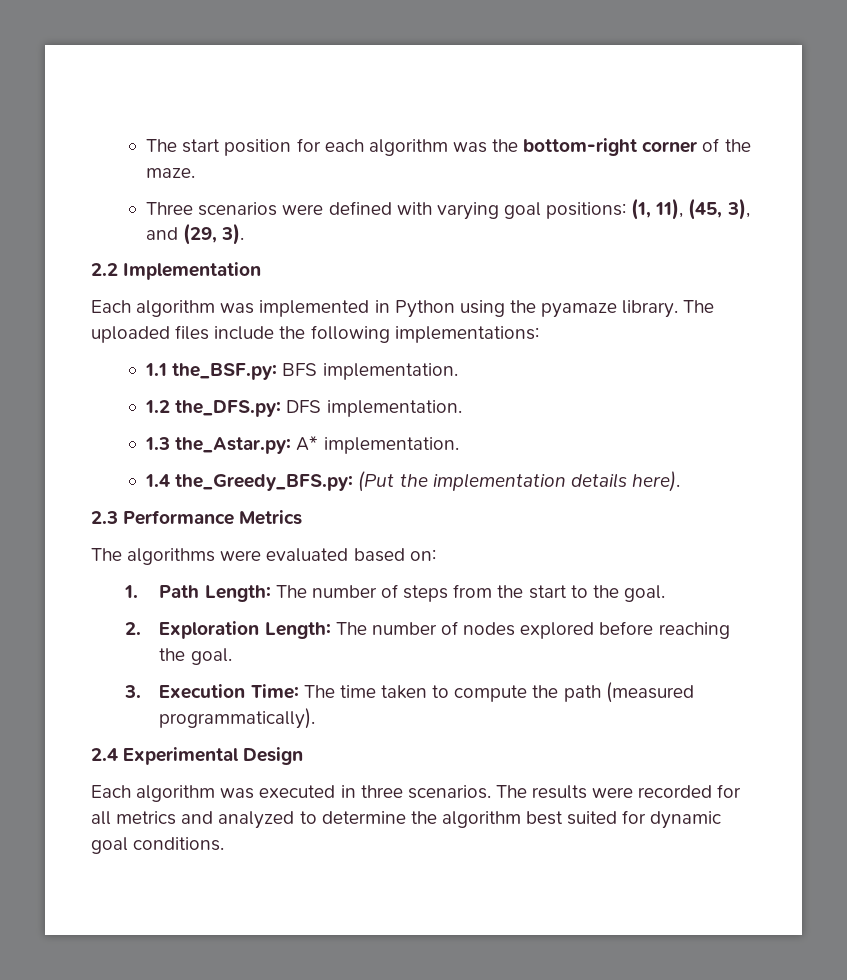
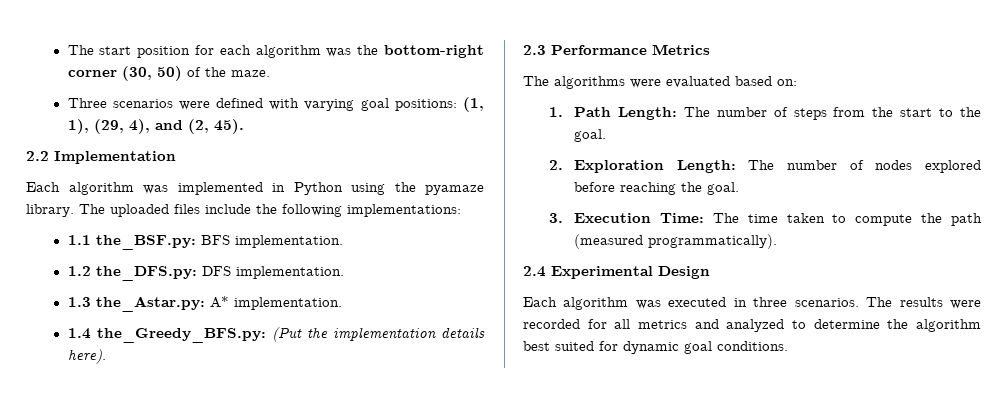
- The start position for each algorithm was the bottom-right corner of the maze.
+ The start position for each algorithm was the bottom-right corner (30, 50) of the maze.
- Three scenarios were defined with varying goal positions: (1, 11), (45, 3), and (29, 3).
+ Three scenarios were defined with varying goal positions: (1, 1), (29, 4), and (2, 45).

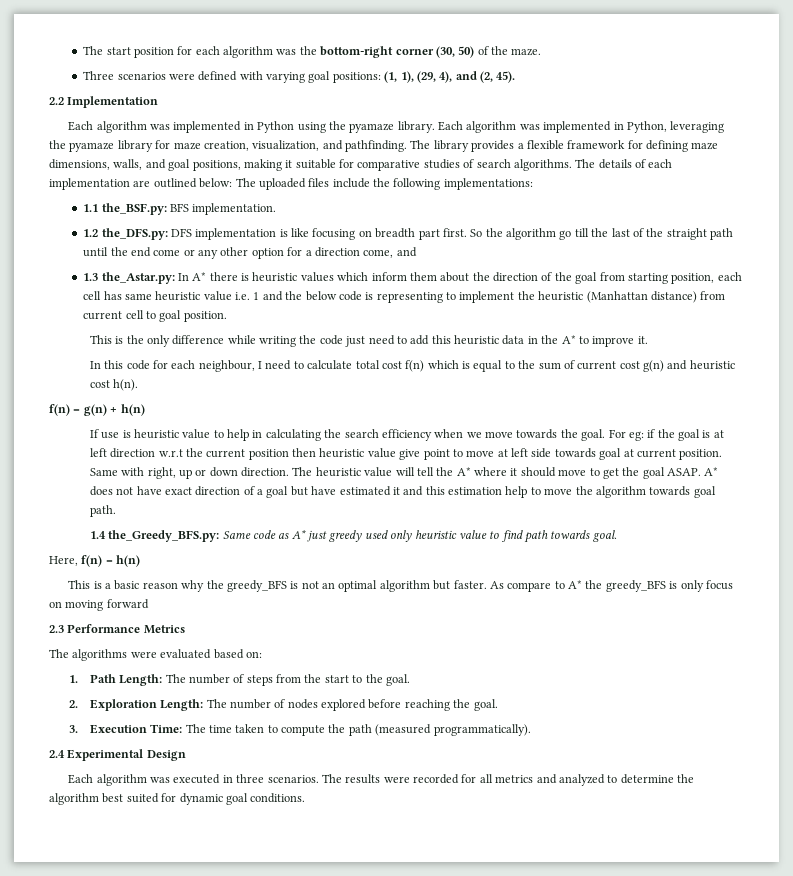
- The uploaded files include the following implementations:
+ Each algorithm was implemented in Python, leveraging the pyamaze library for maze creation, visualization, and pathfinding. The library provides a flexible framework for defining maze dimensions, walls, and goal positions, making it suitable for comparative studies of search algorithms. The details of each implementation are outlined below: The uploaded files include the following implementations:
- 1.2 the_DFS.py: DFS implementation.
- 1.3 the_Astar.py: A* implementation.
- 1.4 the_Greedy_BFS.py: (Put the implementation details here).
+ 1.2 the_DFS.py: DFS implementation is like focusing on breadth part first. So the algorithm go till the last of the straight path until the end come or any other option for a direction come, and
+ 1.3 the_Astar.py: In A* there is heuristic values which inform them about the direction of the goal from starting position, each cell has same heuristic value i.e. 1 and the below code is representing to implement the heuristic (Manhattan distance) from current cell to goal position.
+ This is the only difference while writing the code just need to add this heuristic data in the A* to improve it.
+ In this code for each neighbour, I need to calculate total cost f(n) which is equal to the sum of current cost g(n) and heuristic cost h(n).
+ f(n) = g(n) + h(n)
+ If use is heuristic value to help in calculating the search efficiency when we move towards the goal. For eg: if the goal is at left direction w.r.t the current position then heuristic value give point to move at left side towards goal at current position. Same with right, up or down direction. The heuristic value will tell the A* where it should move to get the goal ASAP. A* does not have exact direction of a goal but have estimated it and this estimation help to move the algorithm towards goal path.
+ 1.4 the_Greedy_BFS.py: Same code as A* just greedy used only heuristic value to find path towards goal.
+ Here, f(n) = h(n)
+ This is a basic reason why the greedy_BFS is not an optimal algorithm but faster. As compare to A* the greedy_BFS is only focus on moving forward

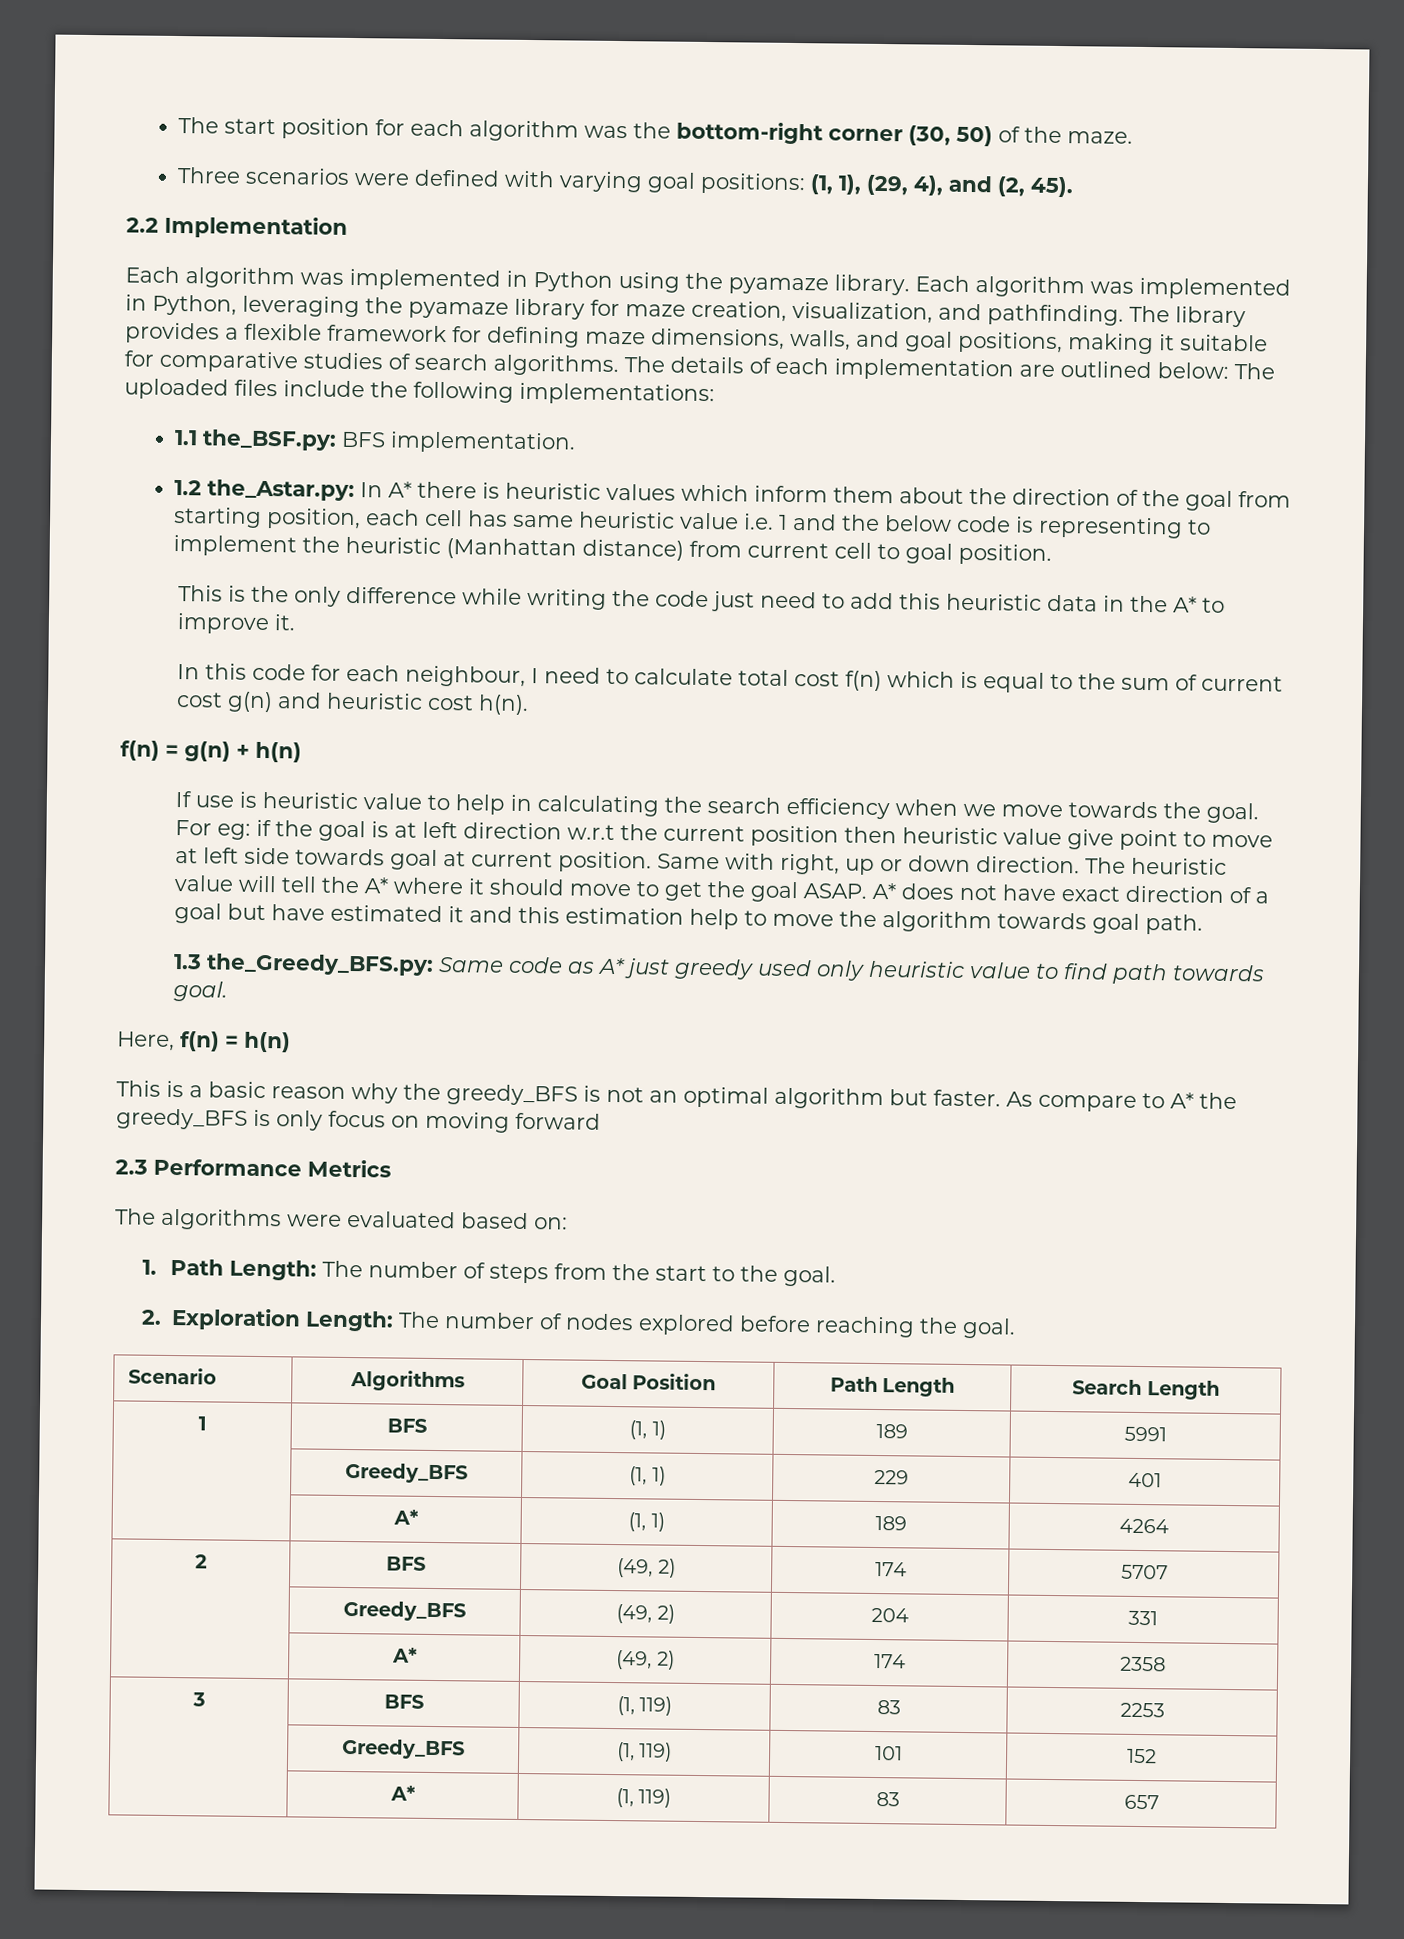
- 1.2 the_DFS.py: DFS implementation is like focusing on breadth part first. So the algorithm go till the last of the straight path until the end come or any other option for a direction come, and
- 1.3 the_Astar.py: In A* there is heuristic values which inform them about the direction of the goal from starting position, each cell has same heuristic value i.e. 1 and the below code is representing to implement the heuristic (Manhattan distance) from current cell to goal position.
+ 1.2 the_Astar.py: In A* there is heuristic values which inform them about the direction of the goal from starting position, each cell has same heuristic value i.e. 1 and the below code is representing to implement the heuristic (Manhattan distance) from current cell to goal position.
- 1.4 the_Greedy_BFS.py: Same code as A* just greedy used only heuristic value to find path towards goal.
+ 1.3 the_Greedy_BFS.py: Same code as A* just greedy used only heuristic value to find path towards goal.
- 3. Execution Time: The time taken to compute the path (measured programmatically).
- 2.4 Experimental Design
- Each algorithm was executed in three scenarios. The results were recorded for all metrics and analyzed to determine the algorithm best suited for dynamic goal conditions.
+ Scenario | Algorithms | Goal Position | Path Length | Search Length
+ 1 | BFS | (1, 1) | 189 | 5991
+ | Greedy_BFS | (1, 1) | 229 | 401
+ | A* | (1, 1) | 189 | 4264
+ 2 | BFS | (49, 2) | 174 | 5707
+ | Greedy_BFS | (49, 2) | 204 | 331
+ | A* | (49, 2) | 174 | 2358
+ 3 | BFS | (1, 119) | 83 | 2253
+ | Greedy_BFS | (1, 119) | 101 | 152
+ | A* | (1, 119) | 83 | 657

